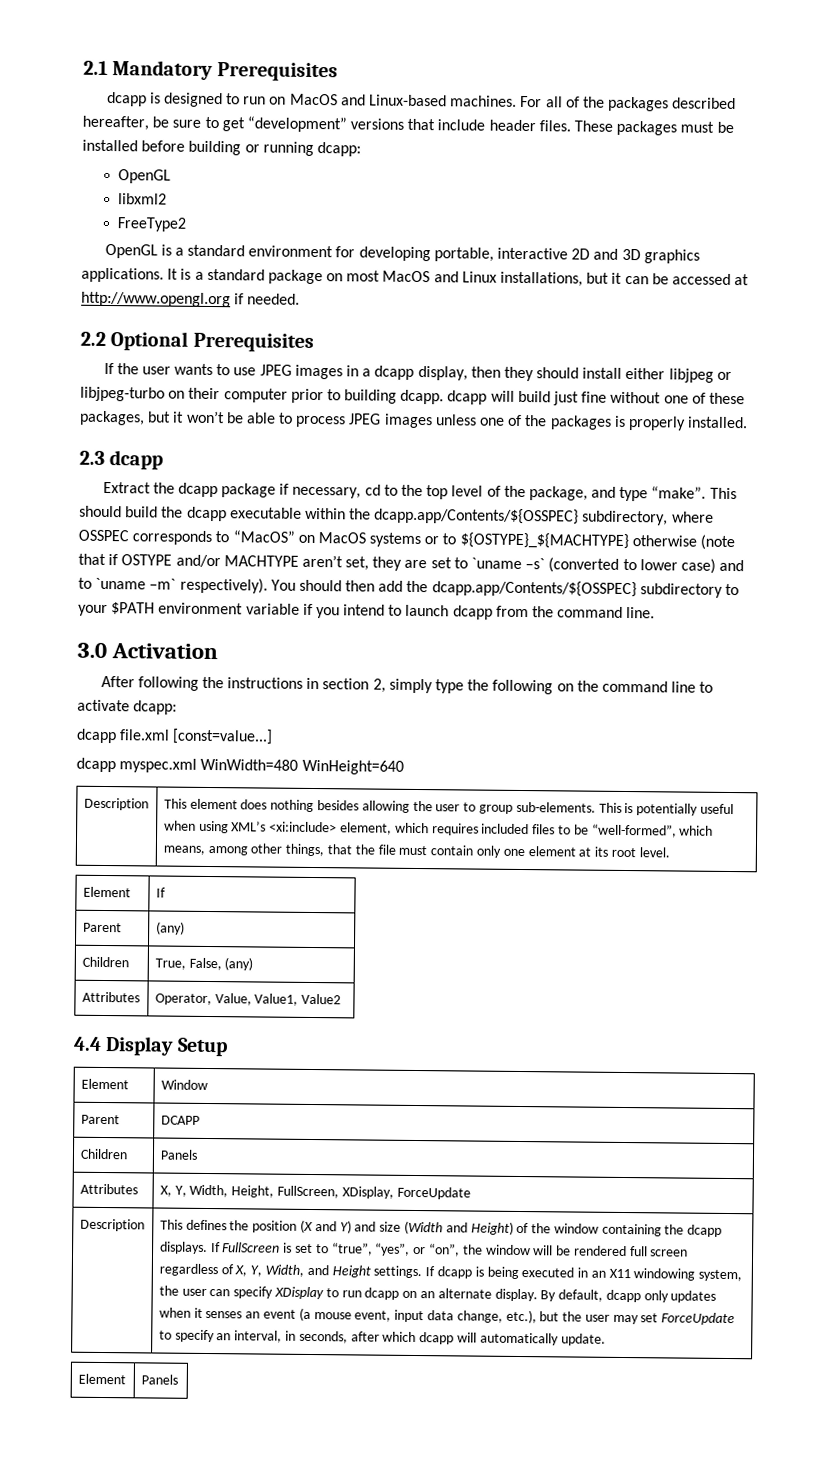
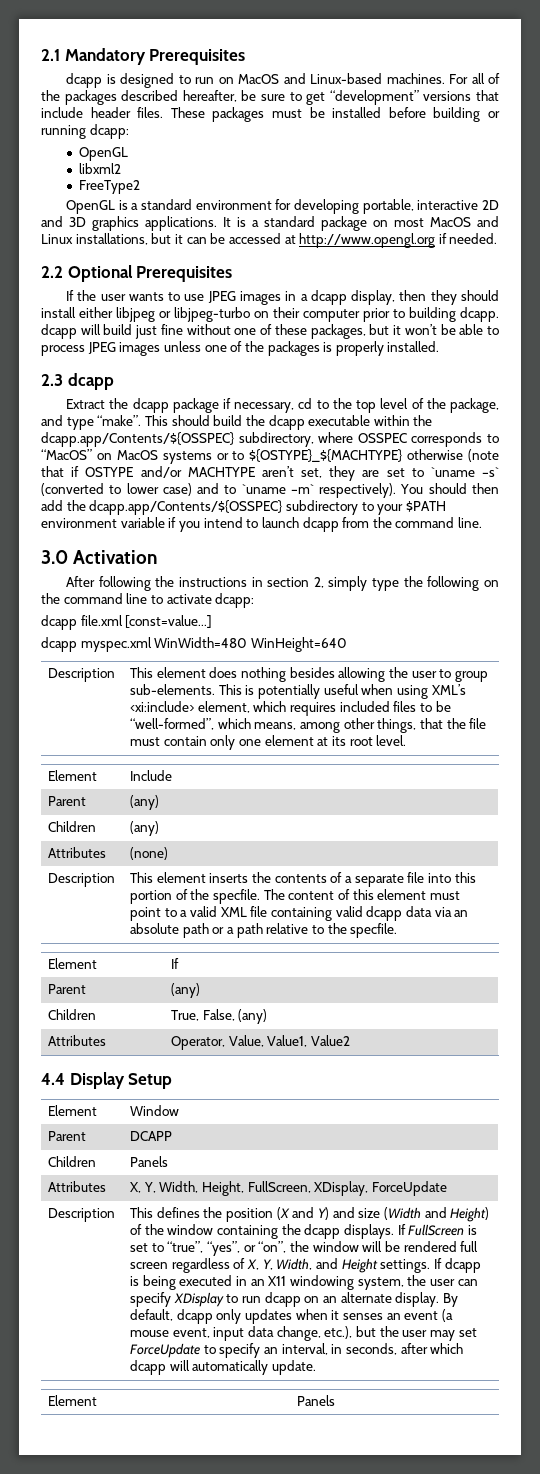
+ Element | Include
+ Parent | (any)
+ Children | (any)
+ Attributes | (none)
+ Description | This element inserts the contents of a separate file into this portion of the specfile. The content of this element must point to a valid XML file containing valid dcapp data via an absolute path or a path relative to the specfile.

